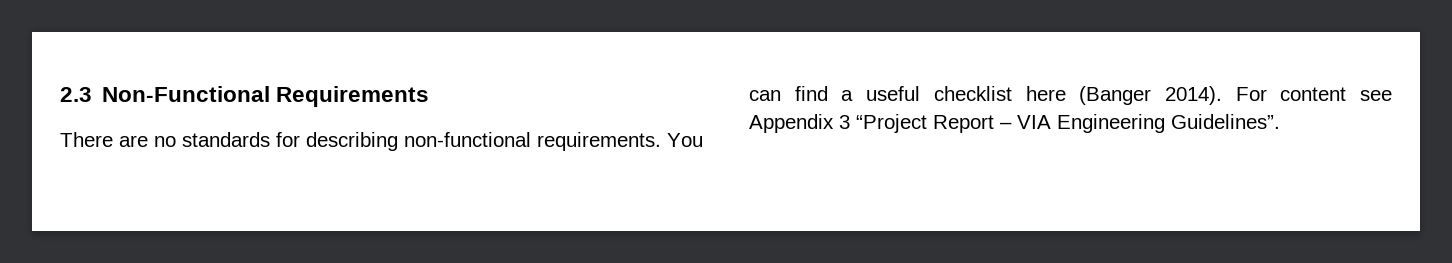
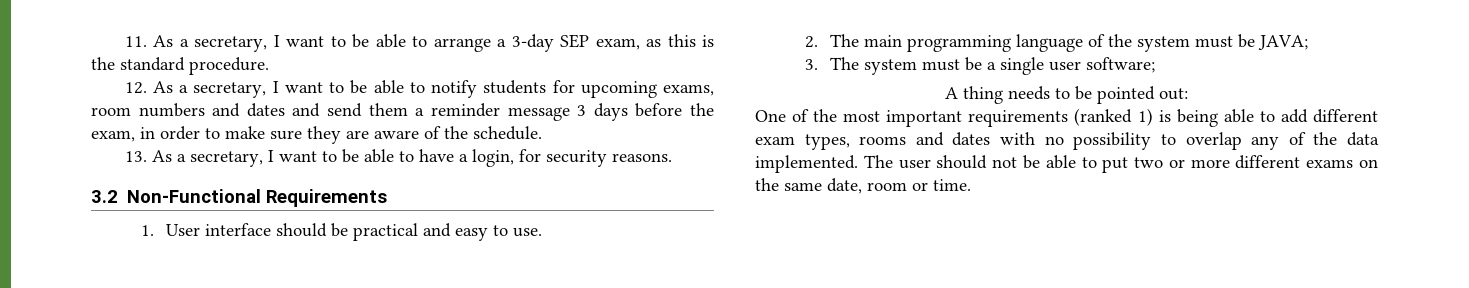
- 2.3 Non-Functional Requirements
- There are no standards for describing non-functional requirements. You can find a useful checklist here (Banger 2014). For content see Appendix 3 “Project Report – VIA Engineering Guidelines”.
+ 11. As a secretary, I want to be able to arrange a 3-day SEP exam, as this is the standard procedure.
+ 12. As a secretary, I want to be able to notify students for upcoming exams, room numbers and dates and send them a reminder message 3 days before the exam, in order to make sure they are aware of the schedule.
+ 13. As a secretary, I want to be able to have a login, for security reasons.
+ 3.2 Non-Functional Requirements
+ 1. User interface should be practical and easy to use.
+ 2. The main programming language of the system must be JAVA;
+ 3. The system must be a single user software;
+ A thing needs to be pointed out:
+ One of the most important requirements (ranked 1) is being able to add different exam types, rooms and dates with no possibility to overlap any of the data implemented. The user should not be able to put two or more different exams on the same date, room or time.

